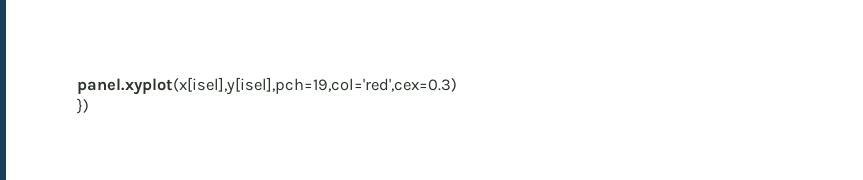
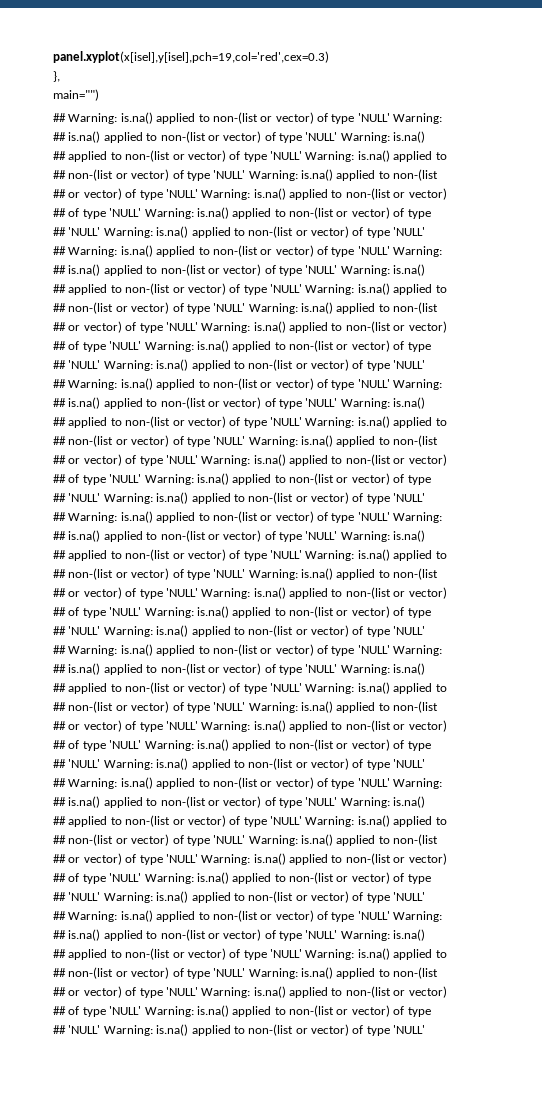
- })
+ },
+ main="")
+ ## Warning: is.na() applied to non-(list or vector) of type 'NULL' Warning:
+ ## is.na() applied to non-(list or vector) of type 'NULL' Warning: is.na()
+ ## applied to non-(list or vector) of type 'NULL' Warning: is.na() applied to
+ ## non-(list or vector) of type 'NULL' Warning: is.na() applied to non-(list
+ ## or vector) of type 'NULL' Warning: is.na() applied to non-(list or vector)
+ ## of type 'NULL' Warning: is.na() applied to non-(list or vector) of type
+ ## 'NULL' Warning: is.na() applied to non-(list or vector) of type 'NULL'
+ ## Warning: is.na() applied to non-(list or vector) of type 'NULL' Warning:
+ ## is.na() applied to non-(list or vector) of type 'NULL' Warning: is.na()
+ ## applied to non-(list or vector) of type 'NULL' Warning: is.na() applied to
+ ## non-(list or vector) of type 'NULL' Warning: is.na() applied to non-(list
+ ## or vector) of type 'NULL' Warning: is.na() applied to non-(list or vector)
+ ## of type 'NULL' Warning: is.na() applied to non-(list or vector) of type
+ ## 'NULL' Warning: is.na() applied to non-(list or vector) of type 'NULL'
+ ## Warning: is.na() applied to non-(list or vector) of type 'NULL' Warning:
+ ## is.na() applied to non-(list or vector) of type 'NULL' Warning: is.na()
+ ## applied to non-(list or vector) of type 'NULL' Warning: is.na() applied to
+ ## non-(list or vector) of type 'NULL' Warning: is.na() applied to non-(list
+ ## or vector) of type 'NULL' Warning: is.na() applied to non-(list or vector)
+ ## of type 'NULL' Warning: is.na() applied to non-(list or vector) of type
+ ## 'NULL' Warning: is.na() applied to non-(list or vector) of type 'NULL'
+ ## Warning: is.na() applied to non-(list or vector) of type 'NULL' Warning:
+ ## is.na() applied to non-(list or vector) of type 'NULL' Warning: is.na()
+ ## applied to non-(list or vector) of type 'NULL' Warning: is.na() applied to
+ ## non-(list or vector) of type 'NULL' Warning: is.na() applied to non-(list
+ ## or vector) of type 'NULL' Warning: is.na() applied to non-(list or vector)
+ ## of type 'NULL' Warning: is.na() applied to non-(list or vector) of type
+ ## 'NULL' Warning: is.na() applied to non-(list or vector) of type 'NULL'
+ ## Warning: is.na() applied to non-(list or vector) of type 'NULL' Warning:
+ ## is.na() applied to non-(list or vector) of type 'NULL' Warning: is.na()
+ ## applied to non-(list or vector) of type 'NULL' Warning: is.na() applied to
+ ## non-(list or vector) of type 'NULL' Warning: is.na() applied to non-(list
+ ## or vector) of type 'NULL' Warning: is.na() applied to non-(list or vector)
+ ## of type 'NULL' Warning: is.na() applied to non-(list or vector) of type
+ ## 'NULL' Warning: is.na() applied to non-(list or vector) of type 'NULL'
+ ## Warning: is.na() applied to non-(list or vector) of type 'NULL' Warning:
+ ## is.na() applied to non-(list or vector) of type 'NULL' Warning: is.na()
+ ## applied to non-(list or vector) of type 'NULL' Warning: is.na() applied to
+ ## non-(list or vector) of type 'NULL' Warning: is.na() applied to non-(list
+ ## or vector) of type 'NULL' Warning: is.na() applied to non-(list or vector)
+ ## of type 'NULL' Warning: is.na() applied to non-(list or vector) of type
+ ## 'NULL' Warning: is.na() applied to non-(list or vector) of type 'NULL'
+ ## Warning: is.na() applied to non-(list or vector) of type 'NULL' Warning:
+ ## is.na() applied to non-(list or vector) of type 'NULL' Warning: is.na()
+ ## applied to non-(list or vector) of type 'NULL' Warning: is.na() applied to
+ ## non-(list or vector) of type 'NULL' Warning: is.na() applied to non-(list
+ ## or vector) of type 'NULL' Warning: is.na() applied to non-(list or vector)
+ ## of type 'NULL' Warning: is.na() applied to non-(list or vector) of type
+ ## 'NULL' Warning: is.na() applied to non-(list or vector) of type 'NULL'

